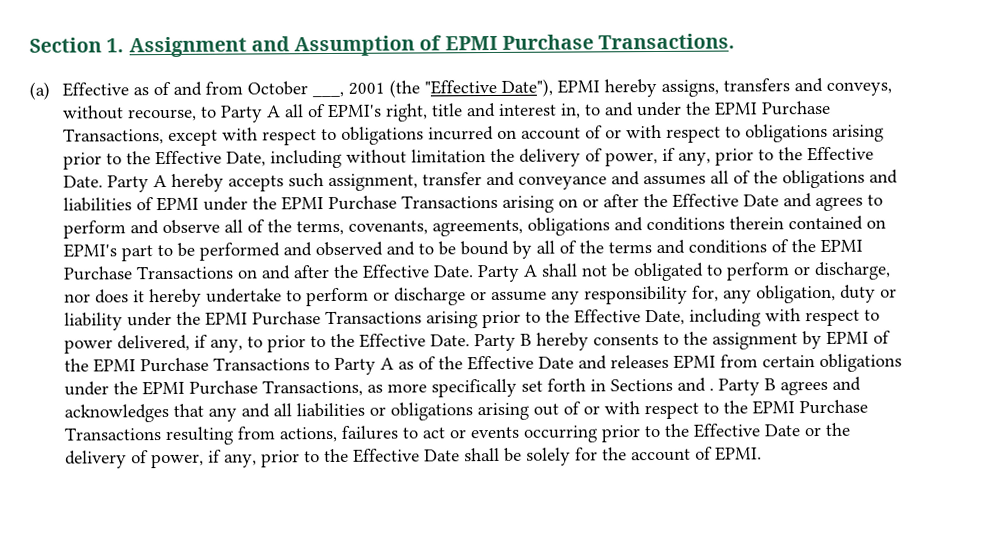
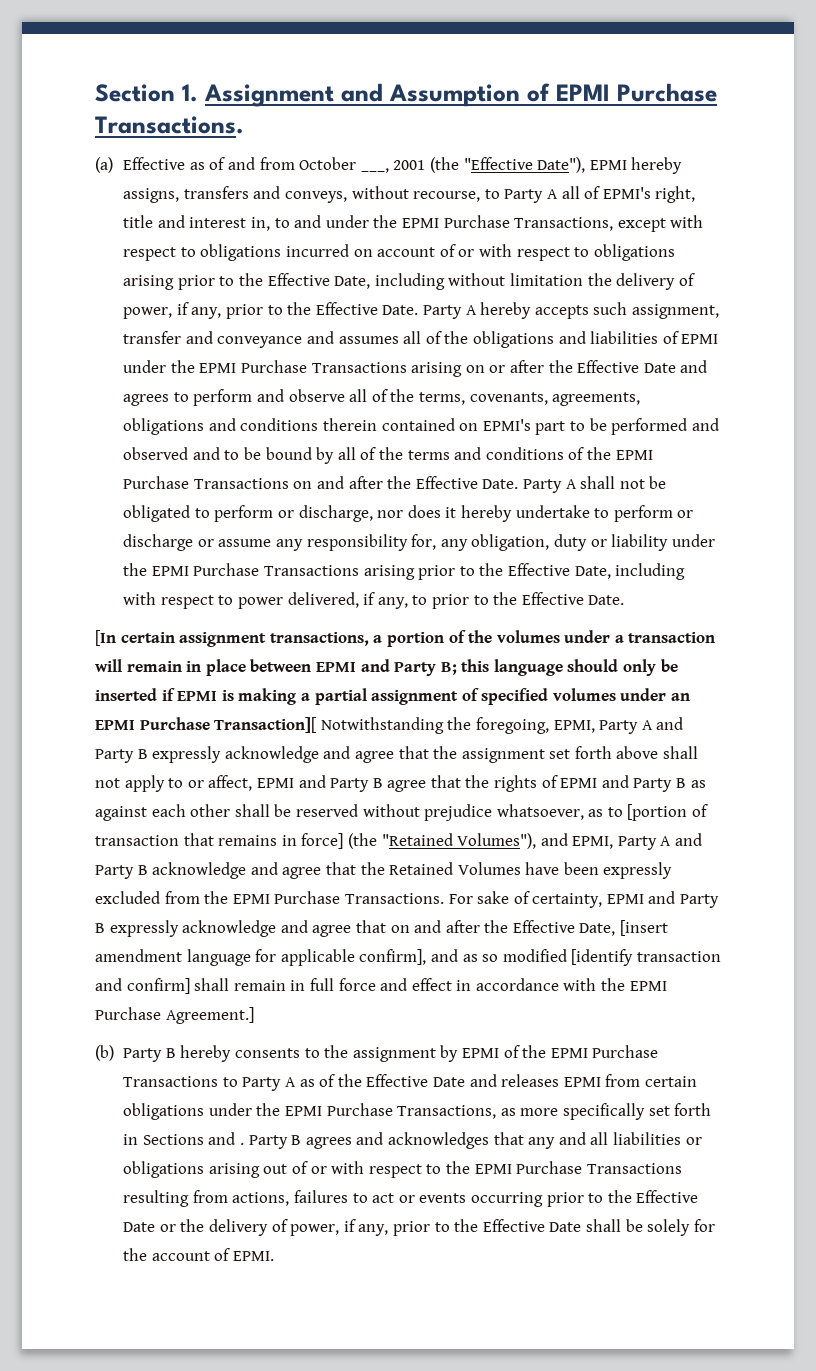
- Party A shall not be obligated to perform or discharge, nor does it hereby undertake to perform or discharge or assume any responsibility for, any obligation, duty or liability under the EPMI Purchase Transactions arising prior to the Effective Date, including with respect to power delivered, if any, to prior to the Effective Date. Party B hereby consents to the assignment by EPMI of the EPMI Purchase Transactions to Party A as of the Effective Date and releases EPMI from certain obligations under the EPMI Purchase Transactions, as more specifically set forth in Sections and .
+ Party A shall not be obligated to perform or discharge, nor does it hereby undertake to perform or discharge or assume any responsibility for, any obligation, duty or liability under the EPMI Purchase Transactions arising prior to the Effective Date, including with respect to power delivered, if any, to prior to the Effective Date.
+ [In certain assignment transactions, a portion of the volumes under a transaction will remain in place between EPMI and Party B; this language should only be inserted if EPMI is making a partial assignment of specified volumes under an EPMI Purchase Transaction][ Notwithstanding the foregoing, EPMI, Party A and Party B expressly acknowledge and agree that the assignment set forth above shall not apply to or affect, EPMI and Party B agree that the rights of EPMI and Party B as against each other shall be reserved without prejudice whatsoever, as to [portion of transaction that remains in force] (the "Retained Volumes"), and EPMI, Party A and Party B acknowledge and agree that the Retained Volumes have been expressly excluded from the EPMI Purchase Transactions. For sake of certainty, EPMI and Party B expressly acknowledge and agree that on and after the Effective Date, [insert amendment language for applicable confirm], and as so modified [identify transaction and confirm] shall remain in full force and effect in accordance with the EPMI Purchase Agreement.]
+ (b) Party B hereby consents to the assignment by EPMI of the EPMI Purchase Transactions to Party A as of the Effective Date and releases EPMI from certain obligations under the EPMI Purchase Transactions, as more specifically set forth in Sections and .

